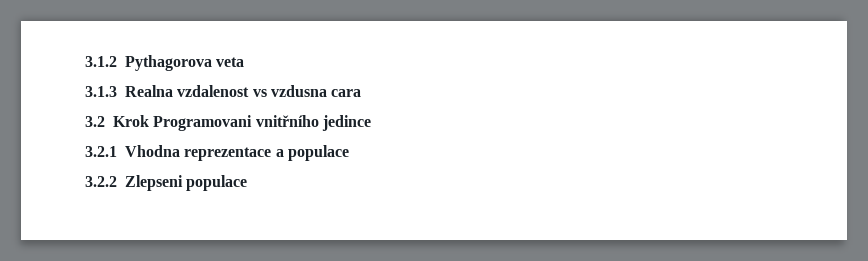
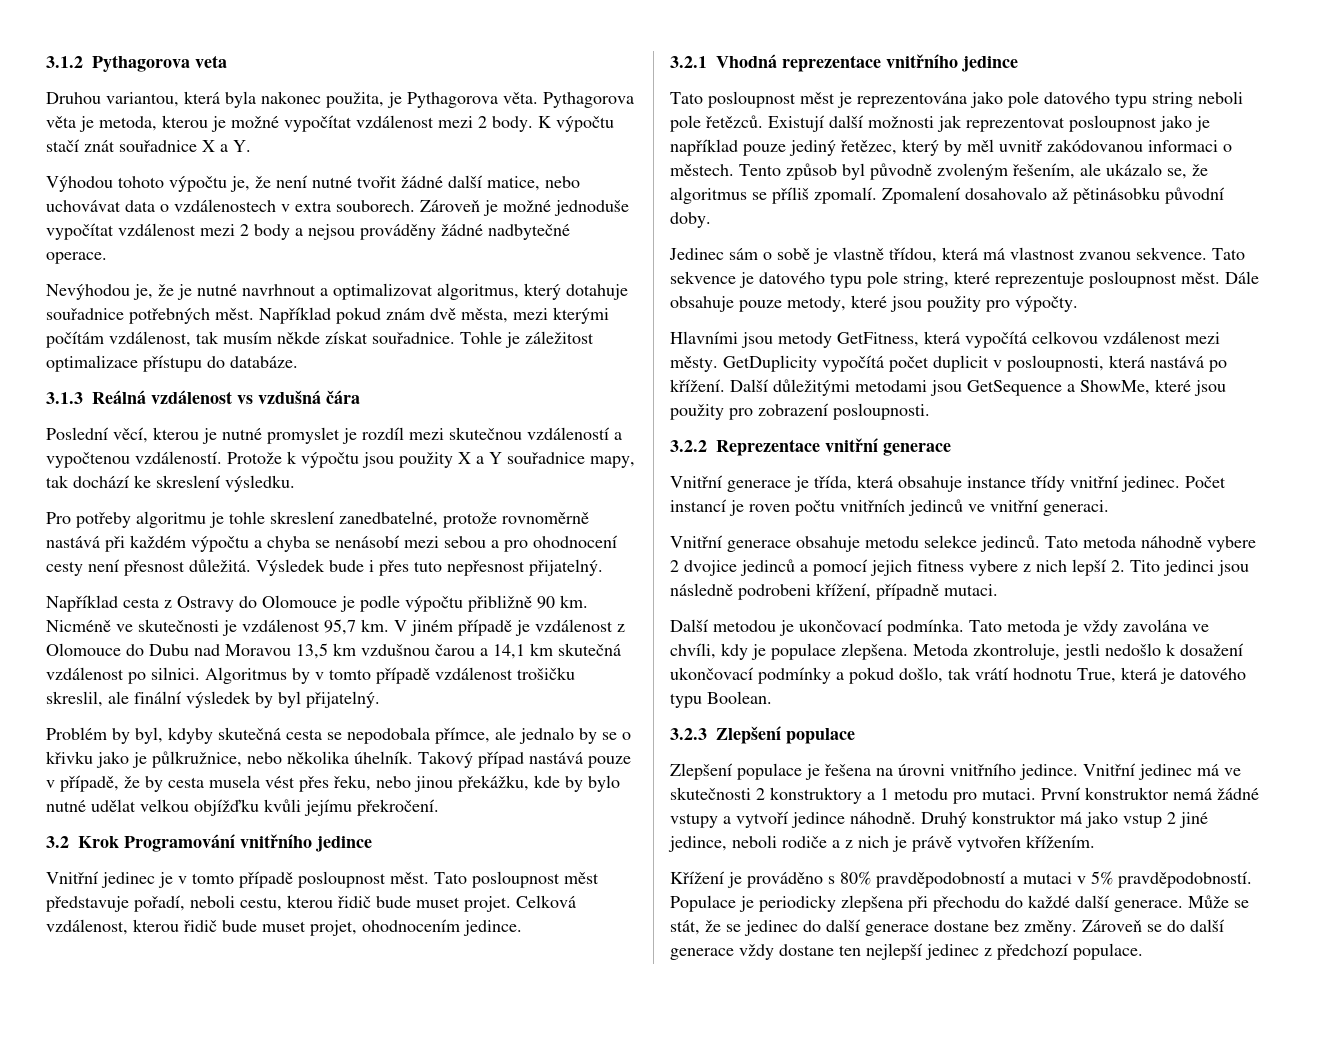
- 3.1.3 Realna vzdalenost vs vzdusna cara
+ Druhou variantou, která byla nakonec použita, je Pythagorova věta. Pythagorova věta je metoda, kterou je možné vypočítat vzdálenost mezi 2 body. K výpočtu stačí znát souřadnice X a Y.
+ Výhodou tohoto výpočtu je, že není nutné tvořit žádné další matice, nebo uchovávat data o vzdálenostech v extra souborech. Zároveň je možné jednoduše vypočítat vzdálenost mezi 2 body a nejsou prováděny žádné nadbytečné operace.
+ Nevýhodou je, že je nutné navrhnout a optimalizovat algoritmus, který dotahuje souřadnice potřebných měst. Například pokud znám dvě města, mezi kterými počítám vzdálenost, tak musím někde získat souřadnice. Tohle je záležitost optimalizace přístupu do databáze.
+ 3.1.3 Reálná vzdálenost vs vzdušná čára
+ Poslední věcí, kterou je nutné promyslet je rozdíl mezi skutečnou vzdáleností a vypočtenou vzdáleností. Protože k výpočtu jsou použity X a Y souřadnice mapy, tak dochází ke skreslení výsledku.
+ Pro potřeby algoritmu je tohle skreslení zanedbatelné, protože rovnoměrně nastává při každém výpočtu a chyba se nenásobí mezi sebou a pro ohodnocení cesty není přesnost důležitá. Výsledek bude i přes tuto nepřesnost přijatelný.
+ Například cesta z Ostravy do Olomouce je podle výpočtu přibližně 90 km. Nicméně ve skutečnosti je vzdálenost 95,7 km. V jiném případě je vzdálenost z Olomouce do Dubu nad Moravou 13,5 km vzdušnou čarou a 14,1 km skutečná vzdálenost po silnici. Algoritmus by v tomto případě vzdálenost trošičku skreslil, ale finální výsledek by byl přijatelný.
+ Problém by byl, kdyby skutečná cesta se nepodobala přímce, ale jednalo by se o křivku jako je půlkružnice, nebo několika úhelník. Takový případ nastává pouze v případě, že by cesta musela vést přes řeku, nebo jinou překážku, kde by bylo nutné udělat velkou objížďku kvůli jejímu překročení.
- 3.2 Krok Programovani vnitřního jedince
- 3.2.1 Vhodna reprezentace a populace
- 3.2.2 Zlepseni populace
+ 3.2 Krok Programování vnitřního jedince
+ Vnitřní jedinec je v tomto případě posloupnost měst. Tato posloupnost měst představuje pořadí, neboli cestu, kterou řidič bude muset projet. Celková vzdálenost, kterou řidič bude muset projet, ohodnocením jedince.
+ 3.2.1 Vhodná reprezentace vnitřního jedince
+ Tato posloupnost měst je reprezentována jako pole datového typu string neboli pole řetězců. Existují další možnosti jak reprezentovat posloupnost jako je například pouze jediný řetězec, který by měl uvnitř zakódovanou informaci o městech. Tento způsob byl původně zvoleným řešením, ale ukázalo se, že algoritmus se příliš zpomalí. Zpomalení dosahovalo až pětinásobku původní doby.
+ Jedinec sám o sobě je vlastně třídou, která má vlastnost zvanou sekvence. Tato sekvence je datového typu pole string, které reprezentuje posloupnost měst. Dále obsahuje pouze metody, které jsou použity pro výpočty.
+ Hlavními jsou metody GetFitness, která vypočítá celkovou vzdálenost mezi městy. GetDuplicity vypočítá počet duplicit v posloupnosti, která nastává po křížení. Další důležitými metodami jsou GetSequence a ShowMe, které jsou použity pro zobrazení posloupnosti.
+ 3.2.2 Reprezentace vnitřní generace
+ Vnitřní generace je třída, která obsahuje instance třídy vnitřní jedinec. Počet instancí je roven počtu vnitřních jedinců ve vnitřní generaci.
+ Vnitřní generace obsahuje metodu selekce jedinců. Tato metoda náhodně vybere 2 dvojice jedinců a pomocí jejich fitness vybere z nich lepší 2. Tito jedinci jsou následně podrobeni křížení, případně mutaci.
+ Další metodou je ukončovací podmínka. Tato metoda je vždy zavolána ve chvíli, kdy je populace zlepšena. Metoda zkontroluje, jestli nedošlo k dosažení ukončovací podmínky a pokud došlo, tak vrátí hodnotu True, která je datového typu Boolean.
+ 3.2.3 Zlepšení populace
+ Zlepšení populace je řešena na úrovni vnitřního jedince. Vnitřní jedinec má ve skutečnosti 2 konstruktory a 1 metodu pro mutaci. První konstruktor nemá žádné vstupy a vytvoří jedince náhodně. Druhý konstruktor má jako vstup 2 jiné jedince, neboli rodiče a z nich je právě vytvořen křížením.
+ Křížení je prováděno s 80% pravděpodobností a mutaci v 5% pravděpodobností. Populace je periodicky zlepšena při přechodu do každé další generace. Může se stát, že se jedinec do další generace dostane bez změny. Zároveň se do další generace vždy dostane ten nejlepší jedinec z předchozí populace.

